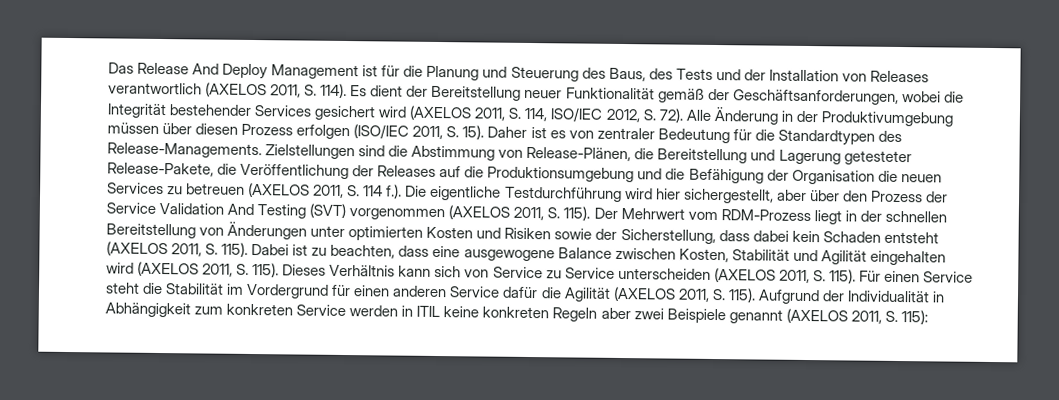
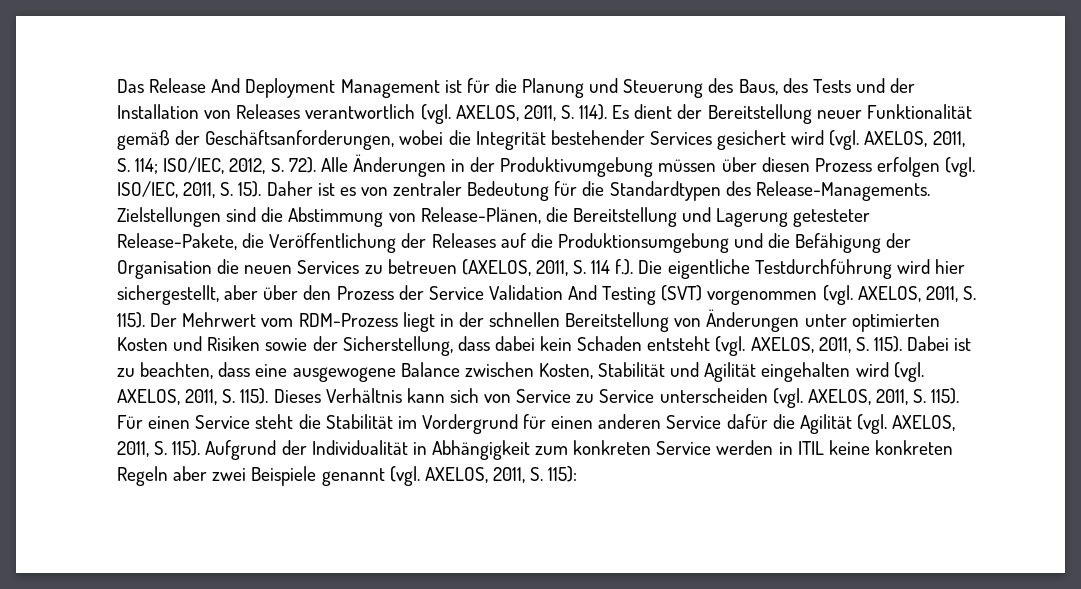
- Das Release And Deploy Management ist für die Planung und Steuerung des Baus, des Tests und der Installation von Releases verantwortlich (AXELOS 2011, S. 114).
+ Das Release And Deployment Management ist für die Planung und Steuerung des Baus, des Tests und der Installation von Releases verantwortlich (vgl. AXELOS, 2011, S. 114).
- Es dient der Bereitstellung neuer Funktionalität gemäß der Geschäftsanforderungen, wobei die Integrität bestehender Services gesichert wird (AXELOS 2011, S. 114, ISO/IEC 2012, S. 72).
+ Es dient der Bereitstellung neuer Funktionalität gemäß der Geschäftsanforderungen, wobei die Integrität bestehender Services gesichert wird (vgl. AXELOS, 2011, S. 114; ISO/IEC, 2012, S. 72).
- Alle Änderung in der Produktivumgebung müssen über diesen Prozess erfolgen (ISO/IEC 2011, S. 15).
+ Alle Änderungen in der Produktivumgebung müssen über diesen Prozess erfolgen (vgl. ISO/IEC, 2011, S. 15).
- Zielstellungen sind die Abstimmung von Release-Plänen, die Bereitstellung und Lagerung getesteter Release-Pakete, die Veröffentlichung der Releases auf die Produktionsumgebung und die Befähigung der Organisation die neuen Services zu betreuen (AXELOS 2011, S. 114 f.). Die eigentliche Testdurchführung wird hier sichergestellt, aber über den Prozess der Service Validation And Testing (SVT) vorgenommen (AXELOS 2011, S. 115).
+ Zielstellungen sind die Abstimmung von Release-Plänen, die Bereitstellung und Lagerung getesteter Release-Pakete, die Veröffentlichung der Releases auf die Produktionsumgebung und die Befähigung der Organisation die neuen Services zu betreuen (AXELOS, 2011, S. 114 f.). Die eigentliche Testdurchführung wird hier sichergestellt, aber über den Prozess der Service Validation And Testing (SVT) vorgenommen (vgl. AXELOS, 2011, S. 115).
- Der Mehrwert vom RDM-Prozess liegt in der schnellen Bereitstellung von Änderungen unter optimierten Kosten und Risiken sowie der Sicherstellung, dass dabei kein Schaden entsteht (AXELOS 2011, S. 115).
+ Der Mehrwert vom RDM-Prozess liegt in der schnellen Bereitstellung von Änderungen unter optimierten Kosten und Risiken sowie der Sicherstellung, dass dabei kein Schaden entsteht (vgl. AXELOS, 2011, S. 115).
- Dabei ist zu beachten, dass eine ausgewogene Balance zwischen Kosten, Stabilität und Agilität eingehalten wird (AXELOS 2011, S. 115).
+ Dabei ist zu beachten, dass eine ausgewogene Balance zwischen Kosten, Stabilität und Agilität eingehalten wird (vgl. AXELOS, 2011, S. 115).
- Dieses Verhältnis kann sich von Service zu Service unterscheiden (AXELOS 2011, S. 115).
+ Dieses Verhältnis kann sich von Service zu Service unterscheiden (vgl. AXELOS, 2011, S. 115).
- Für einen Service steht die Stabilität im Vordergrund für einen anderen Service dafür die Agilität (AXELOS 2011, S. 115).
+ Für einen Service steht die Stabilität im Vordergrund für einen anderen Service dafür die Agilität (vgl. AXELOS, 2011, S. 115).
- Aufgrund der Individualität in Abhängigkeit zum konkreten Service werden in ITIL keine konkreten Regeln aber zwei Beispiele genannt (AXELOS 2011, S. 115):
+ Aufgrund der Individualität in Abhängigkeit zum konkreten Service werden in ITIL keine konkreten Regeln aber zwei Beispiele genannt (vgl. AXELOS, 2011, S. 115):

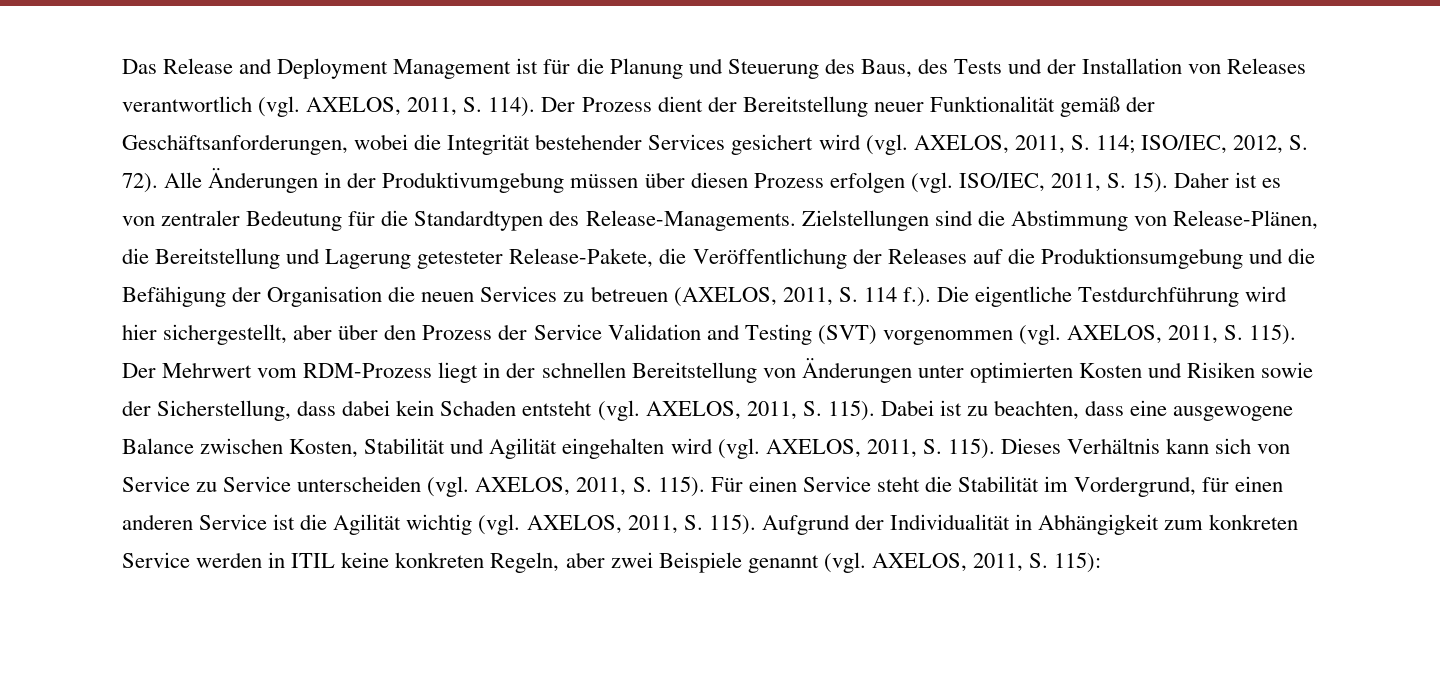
- Das Release And Deployment Management ist für die Planung und Steuerung des Baus, des Tests und der Installation von Releases verantwortlich (vgl. AXELOS, 2011, S. 114).
+ Das Release and Deployment Management ist für die Planung und Steuerung des Baus, des Tests und der Installation von Releases verantwortlich (vgl. AXELOS, 2011, S. 114).
- Es dient der Bereitstellung neuer Funktionalität gemäß der Geschäftsanforderungen, wobei die Integrität bestehender Services gesichert wird (vgl. AXELOS, 2011, S. 114; ISO/IEC, 2012, S. 72).
+ Der Prozess dient der Bereitstellung neuer Funktionalität gemäß der Geschäftsanforderungen, wobei die Integrität bestehender Services gesichert wird (vgl. AXELOS, 2011, S. 114; ISO/IEC, 2012, S. 72).
- Zielstellungen sind die Abstimmung von Release-Plänen, die Bereitstellung und Lagerung getesteter Release-Pakete, die Veröffentlichung der Releases auf die Produktionsumgebung und die Befähigung der Organisation die neuen Services zu betreuen (AXELOS, 2011, S. 114 f.). Die eigentliche Testdurchführung wird hier sichergestellt, aber über den Prozess der Service Validation And Testing (SVT) vorgenommen (vgl. AXELOS, 2011, S. 115).
+ Zielstellungen sind die Abstimmung von Release-Plänen, die Bereitstellung und Lagerung getesteter Release-Pakete, die Veröffentlichung der Releases auf die Produktionsumgebung und die Befähigung der Organisation die neuen Services zu betreuen (AXELOS, 2011, S. 114 f.). Die eigentliche Testdurchführung wird hier sichergestellt, aber über den Prozess der Service Validation and Testing (SVT) vorgenommen (vgl. AXELOS, 2011, S. 115).
- Für einen Service steht die Stabilität im Vordergrund für einen anderen Service dafür die Agilität (vgl. AXELOS, 2011, S. 115).
+ Für einen Service steht die Stabilität im Vordergrund, für einen anderen Service ist die Agilität wichtig (vgl. AXELOS, 2011, S. 115).
- Aufgrund der Individualität in Abhängigkeit zum konkreten Service werden in ITIL keine konkreten Regeln aber zwei Beispiele genannt (vgl. AXELOS, 2011, S. 115):
+ Aufgrund der Individualität in Abhängigkeit zum konkreten Service werden in ITIL keine konkreten Regeln, aber zwei Beispiele genannt (vgl. AXELOS, 2011, S. 115):

